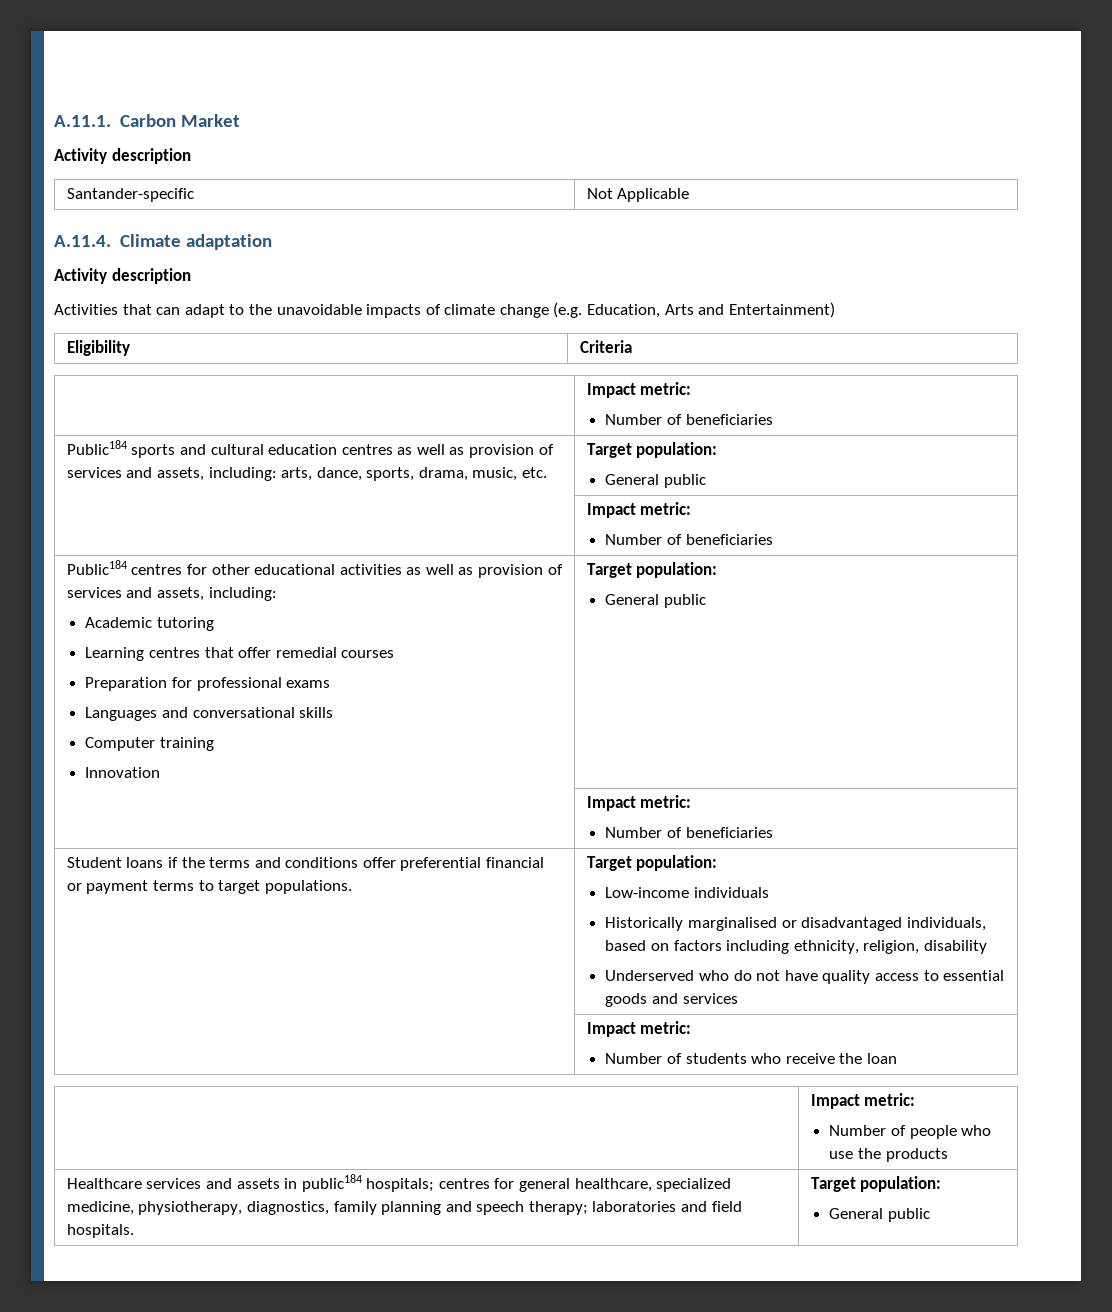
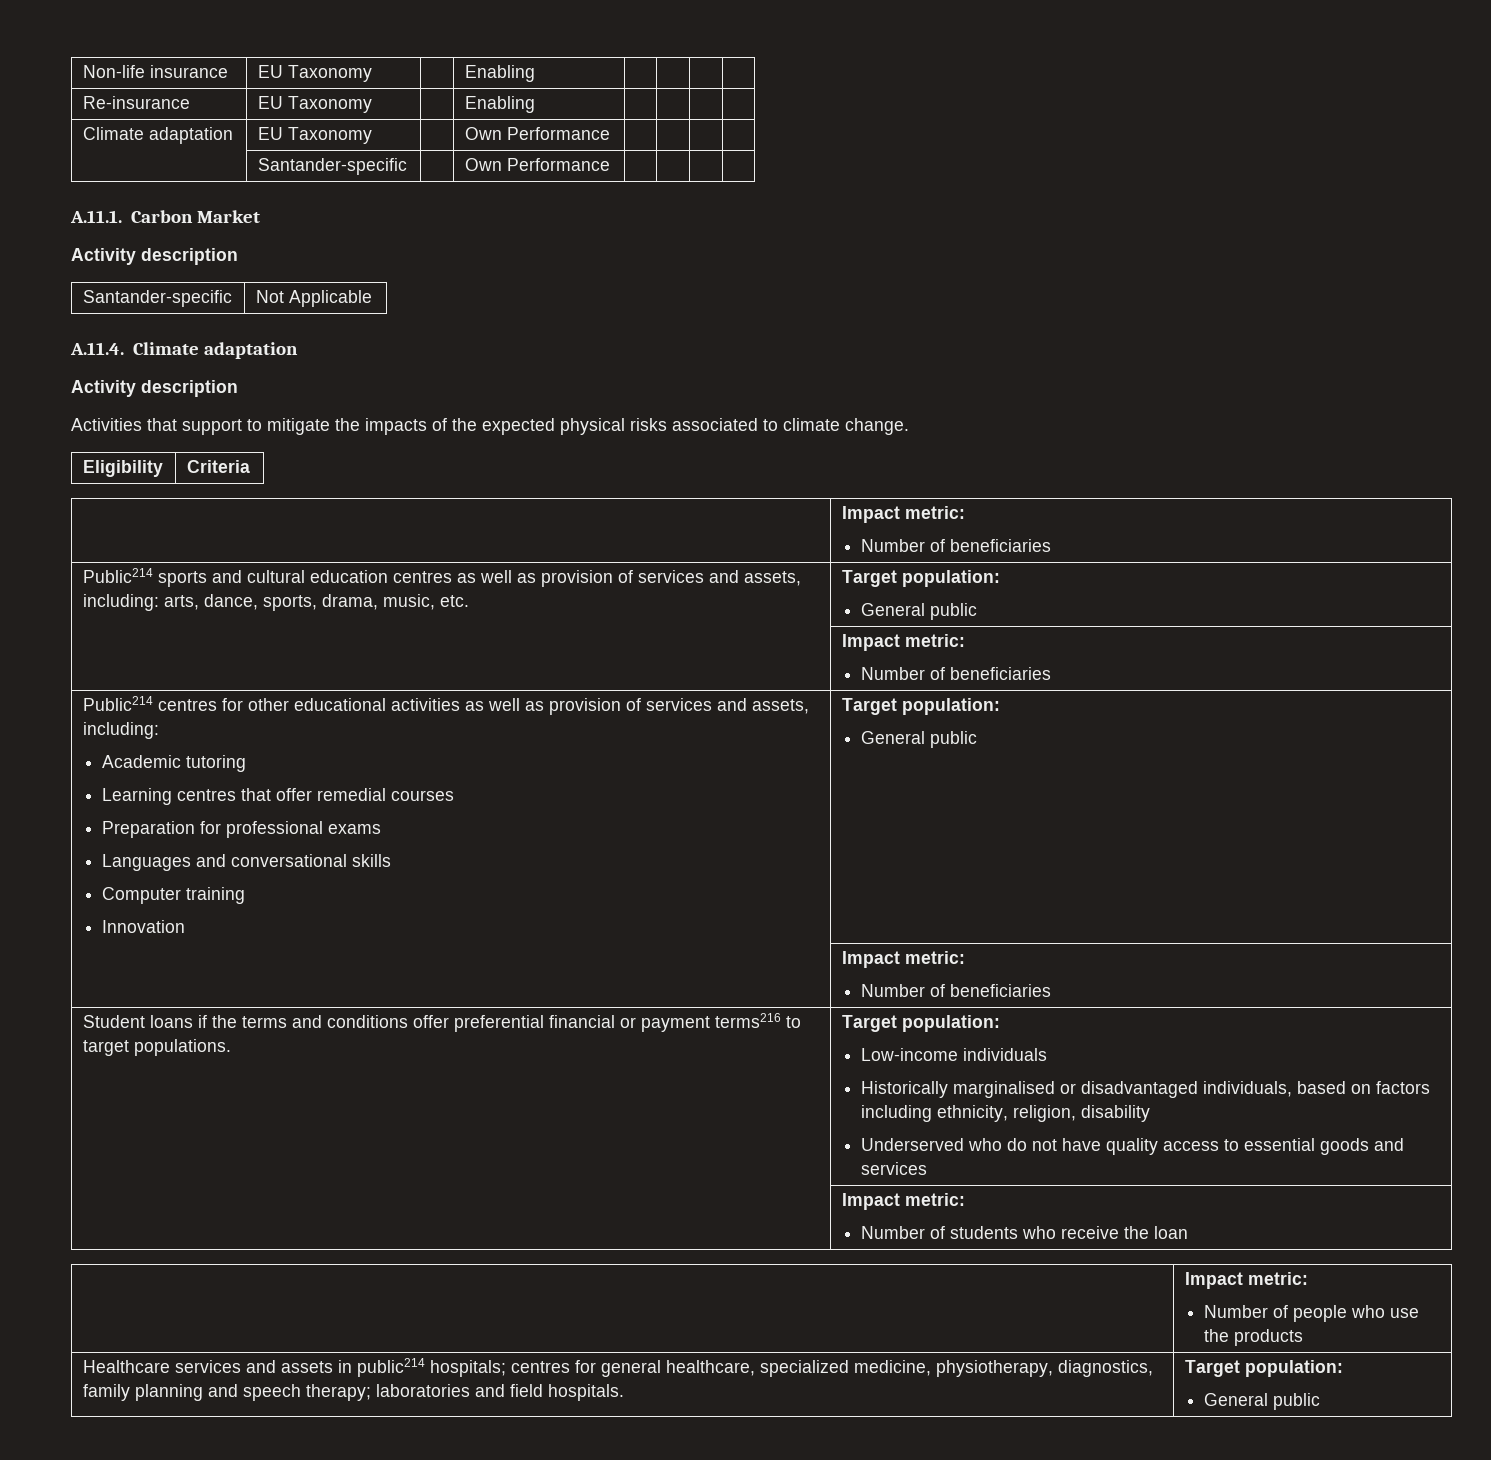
+ Non-life insurance | EU Taxonomy | | Enabling | | | |
+ Re-insurance | EU Taxonomy | | Enabling | | | |
+ Climate adaptation | EU Taxonomy | | Own Performance | | | |
+ | Santander-specific | | Own Performance | | | |
- Activities that can adapt to the unavoidable impacts of climate change (e.g. Education, Arts and Entertainment)
+ Activities that support to mitigate the impacts of the expected physical risks associated to climate change.
- Public184 sports and cultural education centres as well as provision of services and assets, including: arts, dance, sports, drama, music, etc. | Target population:
+ Public214 sports and cultural education centres as well as provision of services and assets, including: arts, dance, sports, drama, music, etc. | Target population:
- Public184 centres for other educational activities as well as provision of services and assets, including:
+ Public214 centres for other educational activities as well as provision of services and assets, including:
- Student loans if the terms and conditions offer preferential financial or payment terms to target populations.
+ Student loans if the terms and conditions offer preferential financial or payment terms216 to target populations.
- Healthcare services and assets in public184 hospitals; centres for general healthcare, specialized medicine, physiotherapy, diagnostics, family planning and speech therapy; laboratories and field hospitals. | Target population:
+ Healthcare services and assets in public214 hospitals; centres for general healthcare, specialized medicine, physiotherapy, diagnostics, family planning and speech therapy; laboratories and field hospitals. | Target population:

